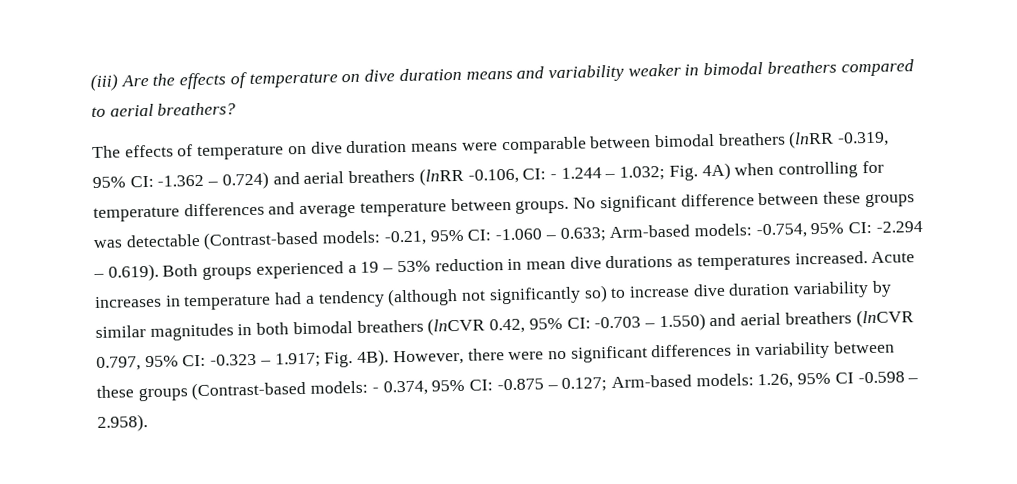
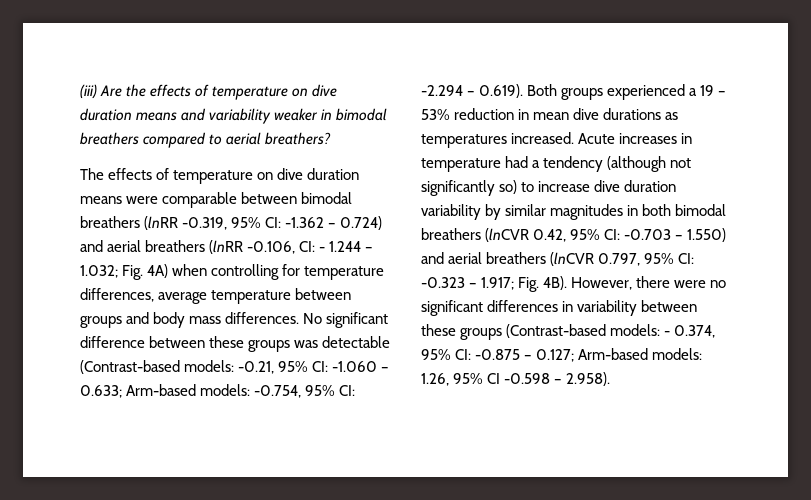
- The effects of temperature on dive duration means were comparable between bimodal breathers (lnRR -0.319, 95% CI: -1.362 – 0.724) and aerial breathers (lnRR -0.106, CI: - 1.244 – 1.032; Fig. 4A) when controlling for temperature differences and average temperature between groups.
+ The effects of temperature on dive duration means were comparable between bimodal breathers (lnRR -0.319, 95% CI: -1.362 – 0.724) and aerial breathers (lnRR -0.106, CI: - 1.244 – 1.032; Fig. 4A) when controlling for temperature differences, average temperature between groups and body mass differences.

